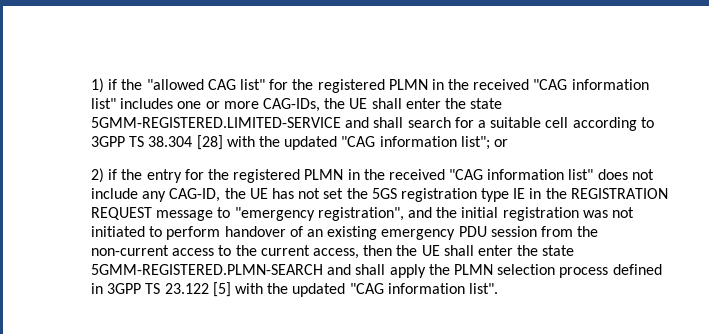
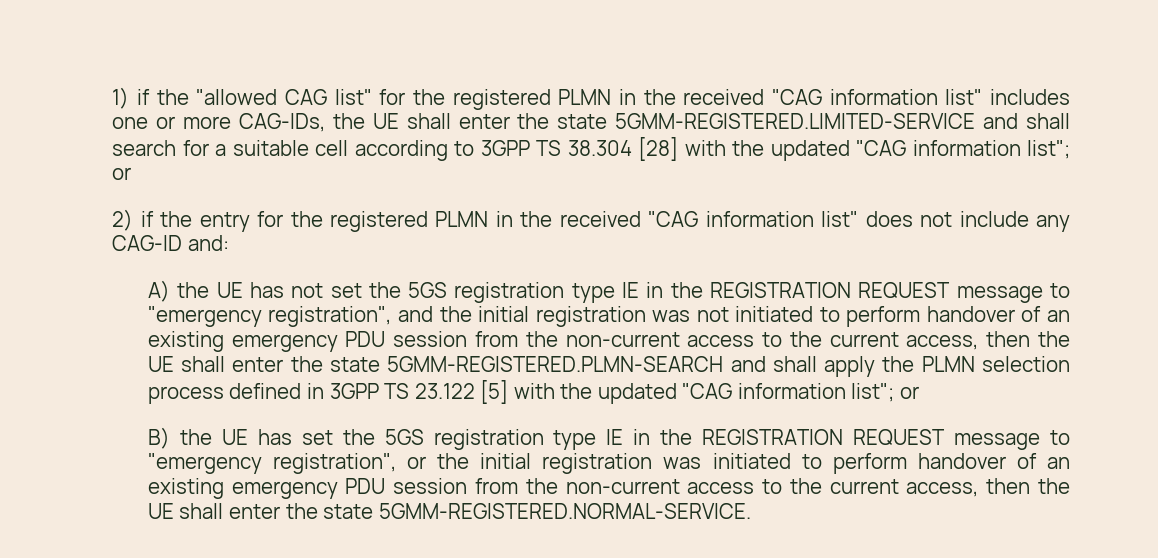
- 2) if the entry for the registered PLMN in the received "CAG information list" does not include any CAG-ID, the UE has not set the 5GS registration type IE in the REGISTRATION REQUEST message to "emergency registration", and the initial registration was not initiated to perform handover of an existing emergency PDU session from the non-current access to the current access, then the UE shall enter the state 5GMM-REGISTERED.PLMN-SEARCH and shall apply the PLMN selection process defined in 3GPP TS 23.122 [5] with the updated "CAG information list".
+ 2) if the entry for the registered PLMN in the received "CAG information list" does not include any CAG-ID and:
+ A) the UE has not set the 5GS registration type IE in the REGISTRATION REQUEST message to "emergency registration", and the initial registration was not initiated to perform handover of an existing emergency PDU session from the non-current access to the current access, then the UE shall enter the state 5GMM-REGISTERED.PLMN-SEARCH and shall apply the PLMN selection process defined in 3GPP TS 23.122 [5] with the updated "CAG information list"; or
+ B) the UE has set the 5GS registration type IE in the REGISTRATION REQUEST message to "emergency registration", or the initial registration was initiated to perform handover of an existing emergency PDU session from the non-current access to the current access, then the UE shall enter the state 5GMM-REGISTERED.NORMAL-SERVICE.

